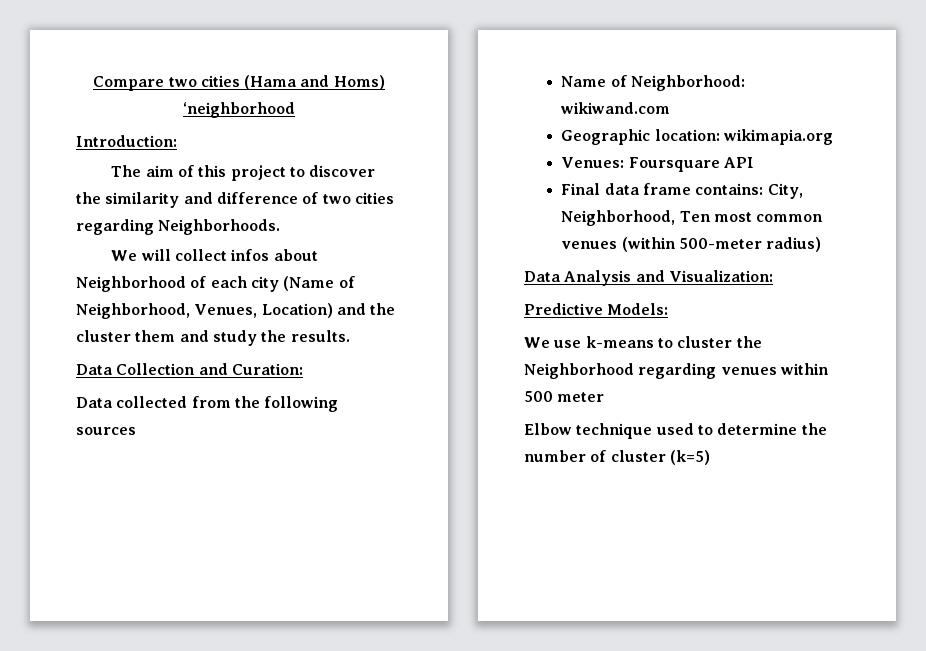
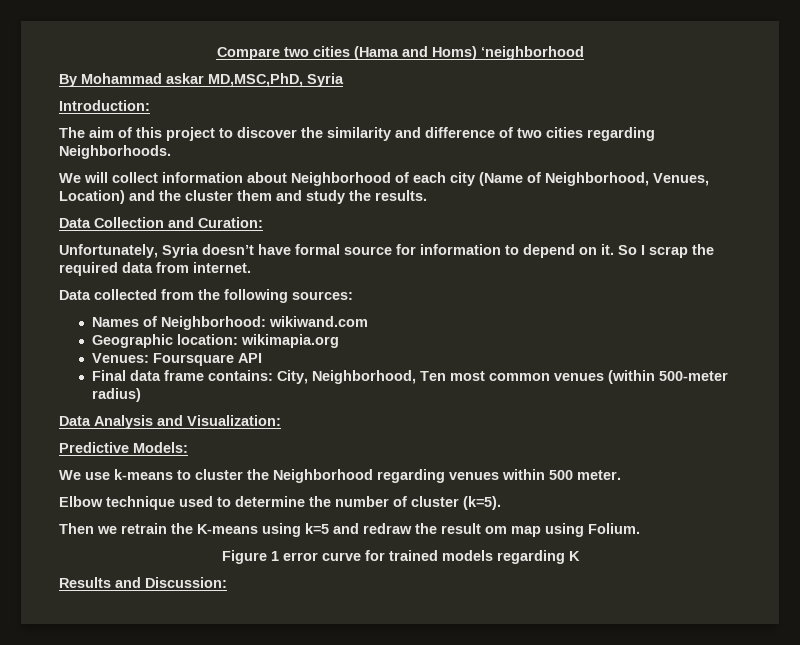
+ By Mohammad askar MD,MSC,PhD, Syria
- We will collect infos about Neighborhood of each city (Name of Neighborhood, Venues, Location) and the cluster them and study the results.
+ We will collect information about Neighborhood of each city (Name of Neighborhood, Venues, Location) and the cluster them and study the results.
+ Unfortunately, Syria doesn’t have formal source for information to depend on it. So I scrap the required data from internet.
- Data collected from the following sources
- Name of Neighborhood: wikiwand.com
+ Data collected from the following sources:
+ Names of Neighborhood: wikiwand.com
- We use k-means to cluster the Neighborhood regarding venues within 500 meter
+ We use k-means to cluster the Neighborhood regarding venues within 500 meter.
- Elbow technique used to determine the number of cluster (k=5)
+ Elbow technique used to determine the number of cluster (k=5).
+ Then we retrain the K-means using k=5 and redraw the result om map using Folium.
+ Figure 1 error curve for trained models regarding K
+ Results and Discussion:

